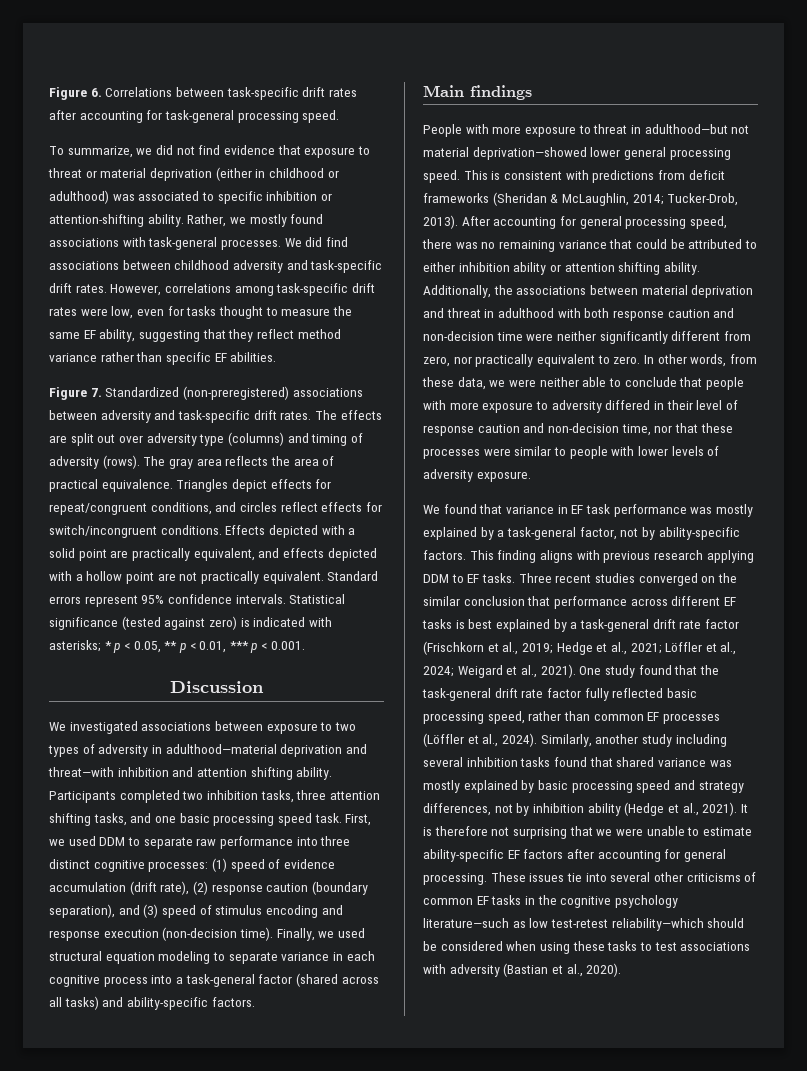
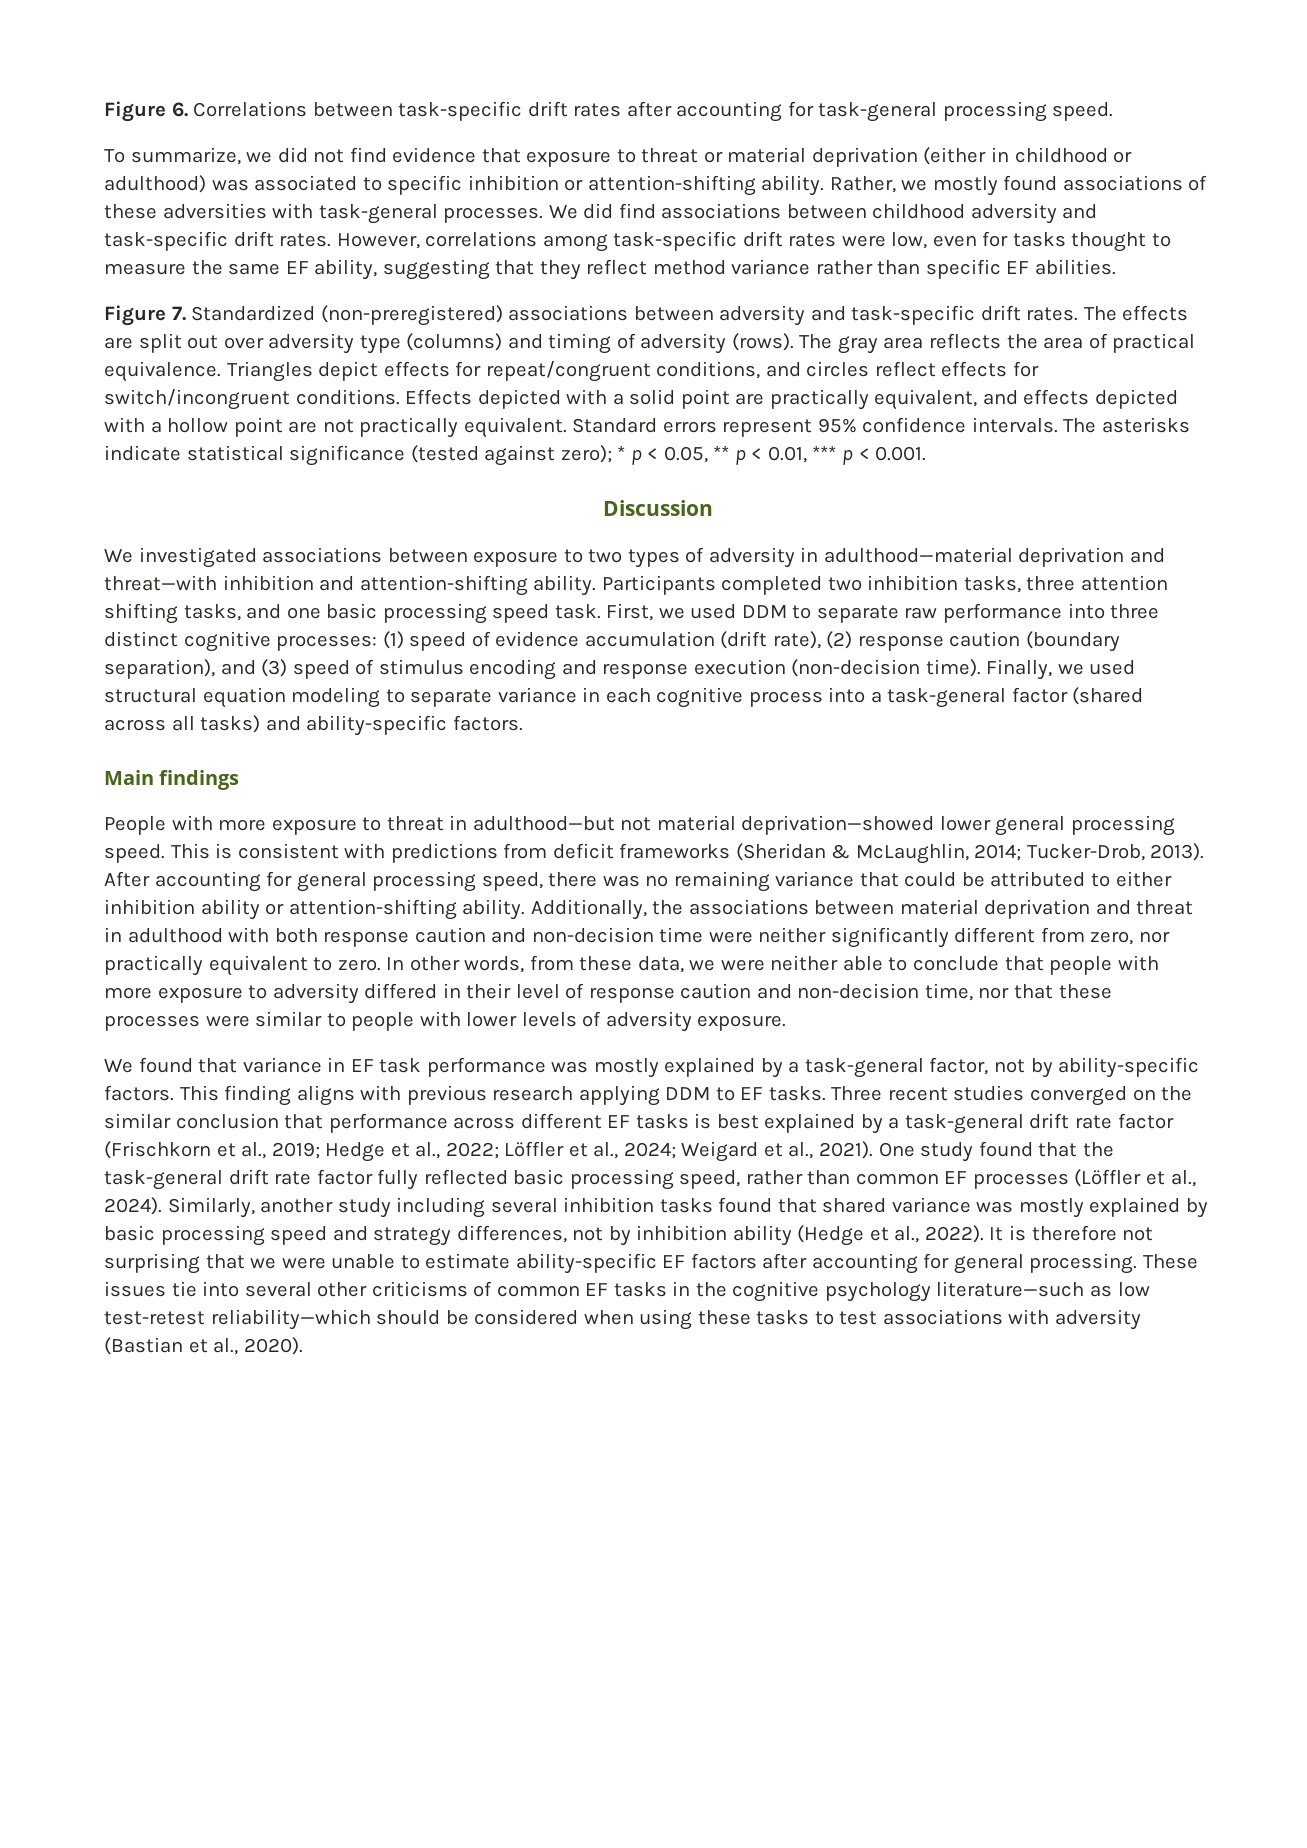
- Rather, we mostly found associations with task-general processes.
+ Rather, we mostly found associations of these adversities with task-general processes.
- Statistical significance (tested against zero) is indicated with asterisks; * p < 0.05, ** p < 0.01, *** p < 0.001.
+ The asterisks indicate statistical significance (tested against zero); * p < 0.05, ** p < 0.01, *** p < 0.001.
- We investigated associations between exposure to two types of adversity in adulthood—material deprivation and threat—with inhibition and attention shifting ability.
+ We investigated associations between exposure to two types of adversity in adulthood—material deprivation and threat—with inhibition and attention-shifting ability.
- After accounting for general processing speed, there was no remaining variance that could be attributed to either inhibition ability or attention shifting ability.
+ After accounting for general processing speed, there was no remaining variance that could be attributed to either inhibition ability or attention-shifting ability.
- Three recent studies converged on the similar conclusion that performance across different EF tasks is best explained by a task-general drift rate factor (Frischkorn et al., 2019; Hedge et al., 2021; Löffler et al., 2024; Weigard et al., 2021).
+ Three recent studies converged on the similar conclusion that performance across different EF tasks is best explained by a task-general drift rate factor (Frischkorn et al., 2019; Hedge et al., 2022; Löffler et al., 2024; Weigard et al., 2021).
- Similarly, another study including several inhibition tasks found that shared variance was mostly explained by basic processing speed and strategy differences, not by inhibition ability (Hedge et al., 2021).
+ Similarly, another study including several inhibition tasks found that shared variance was mostly explained by basic processing speed and strategy differences, not by inhibition ability (Hedge et al., 2022).

